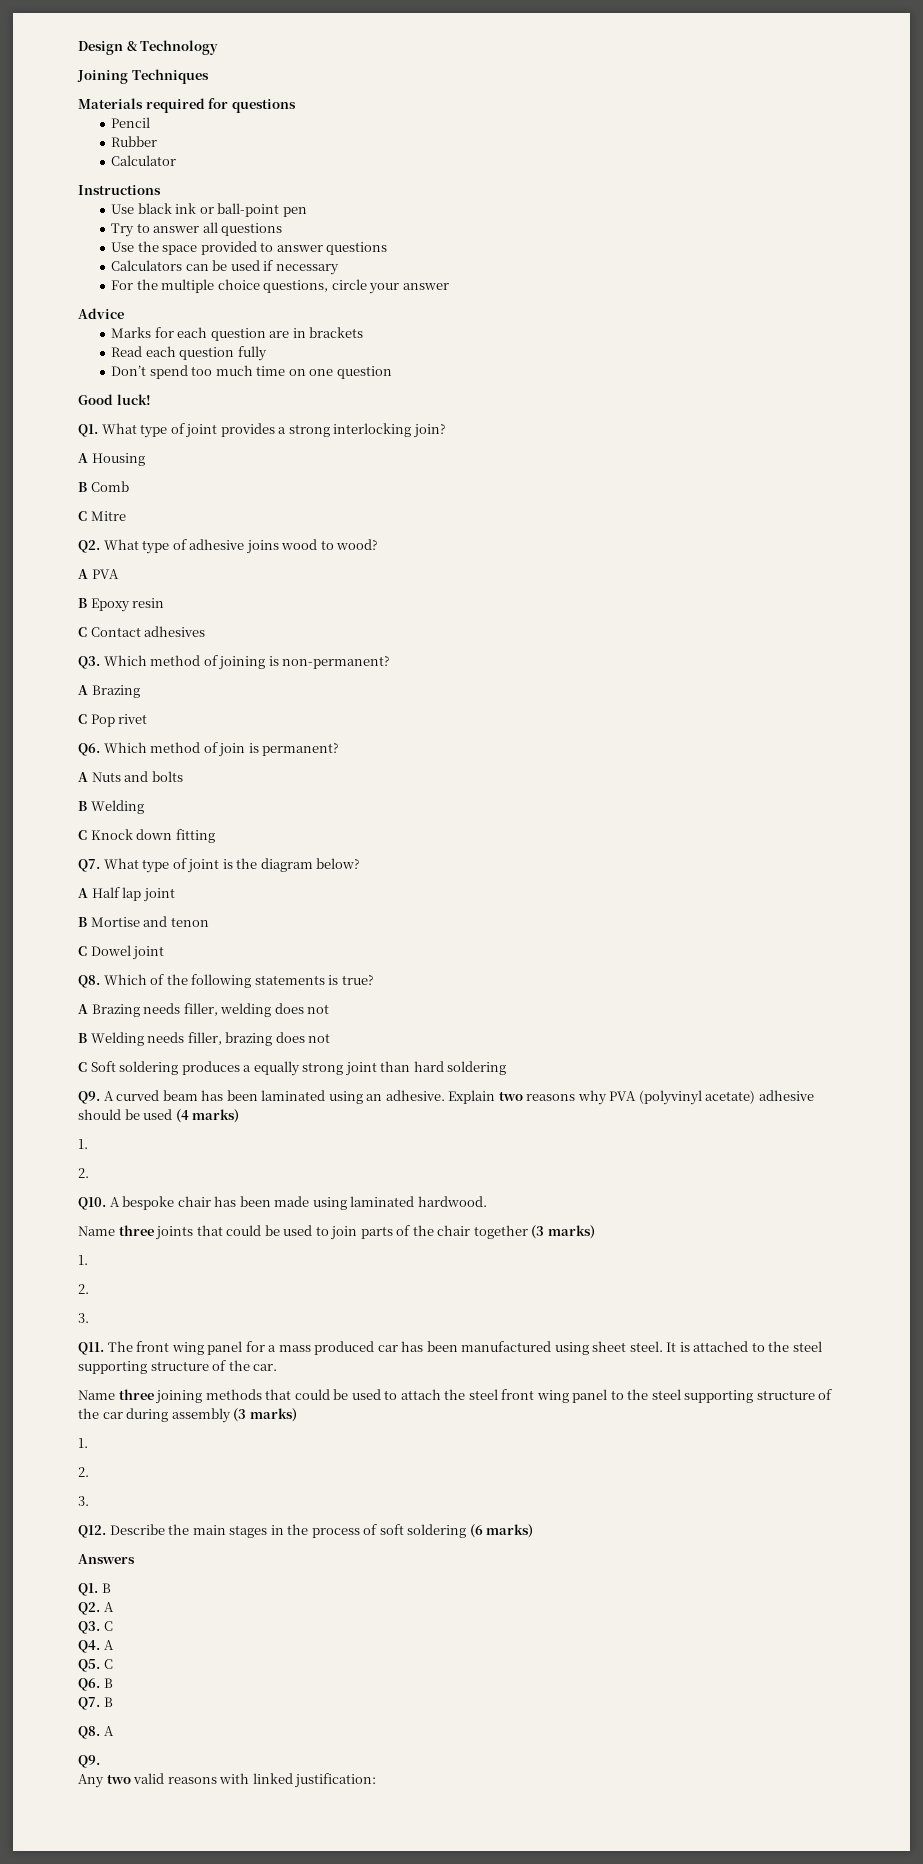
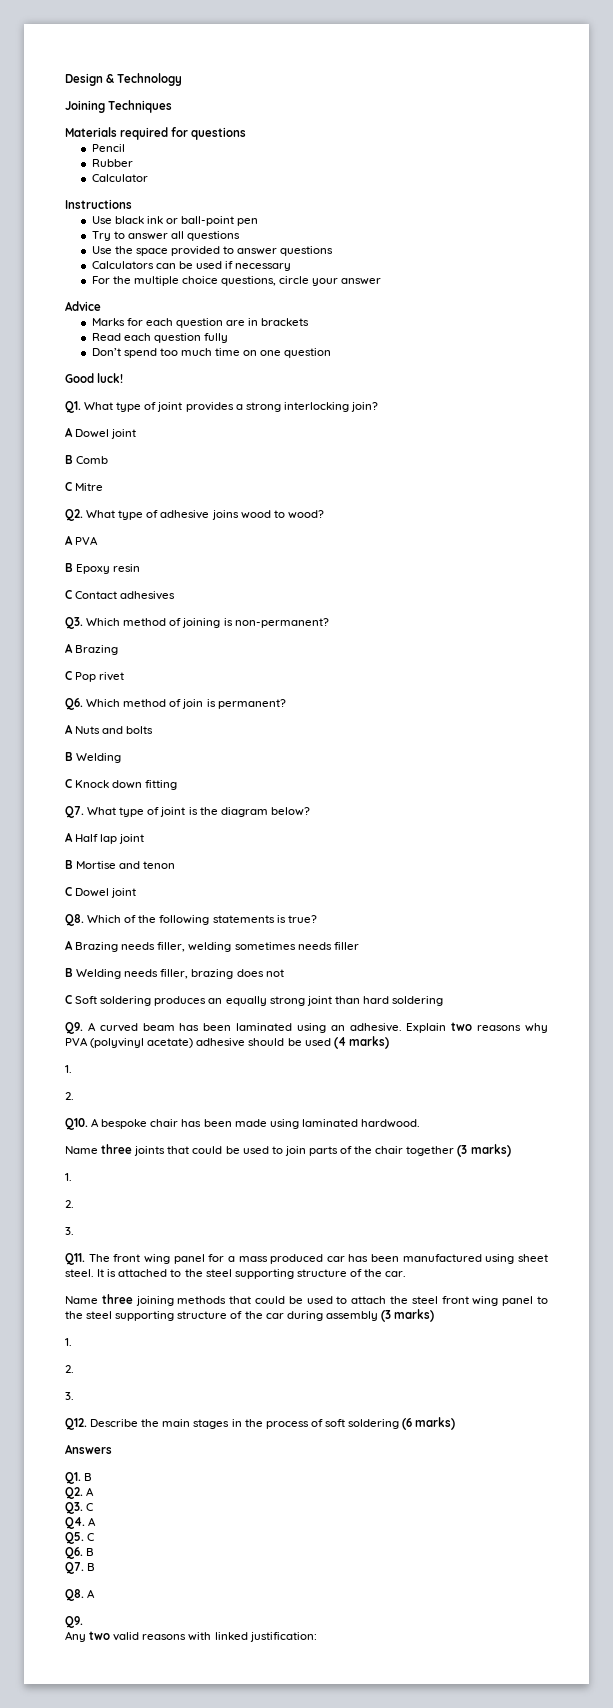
- A Housing
+ A Dowel joint
- A Brazing needs filler, welding does not
+ A Brazing needs filler, welding sometimes needs filler
- C Soft soldering produces a equally strong joint than hard soldering
+ C Soft soldering produces an equally strong joint than hard soldering

